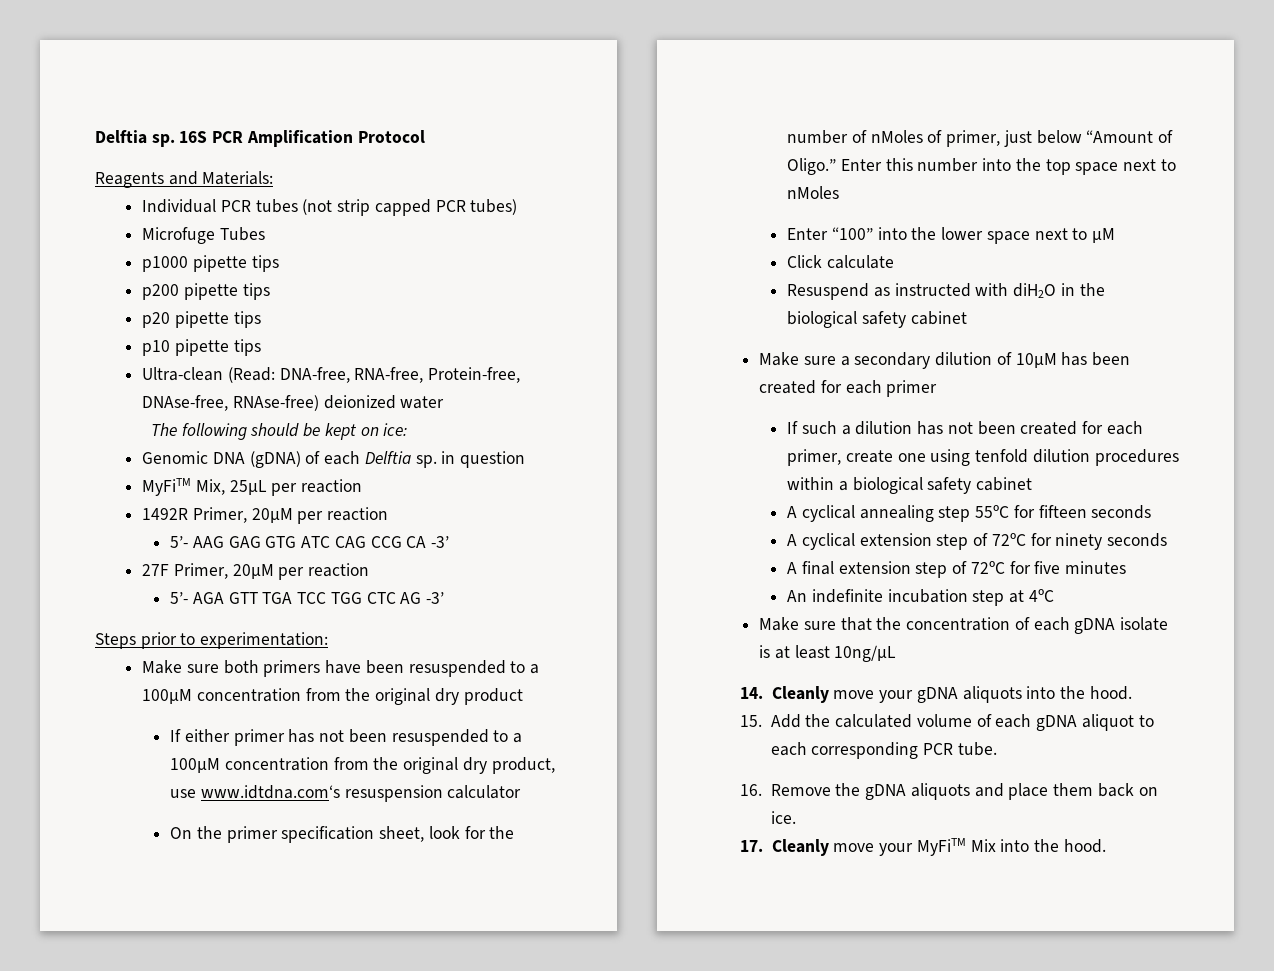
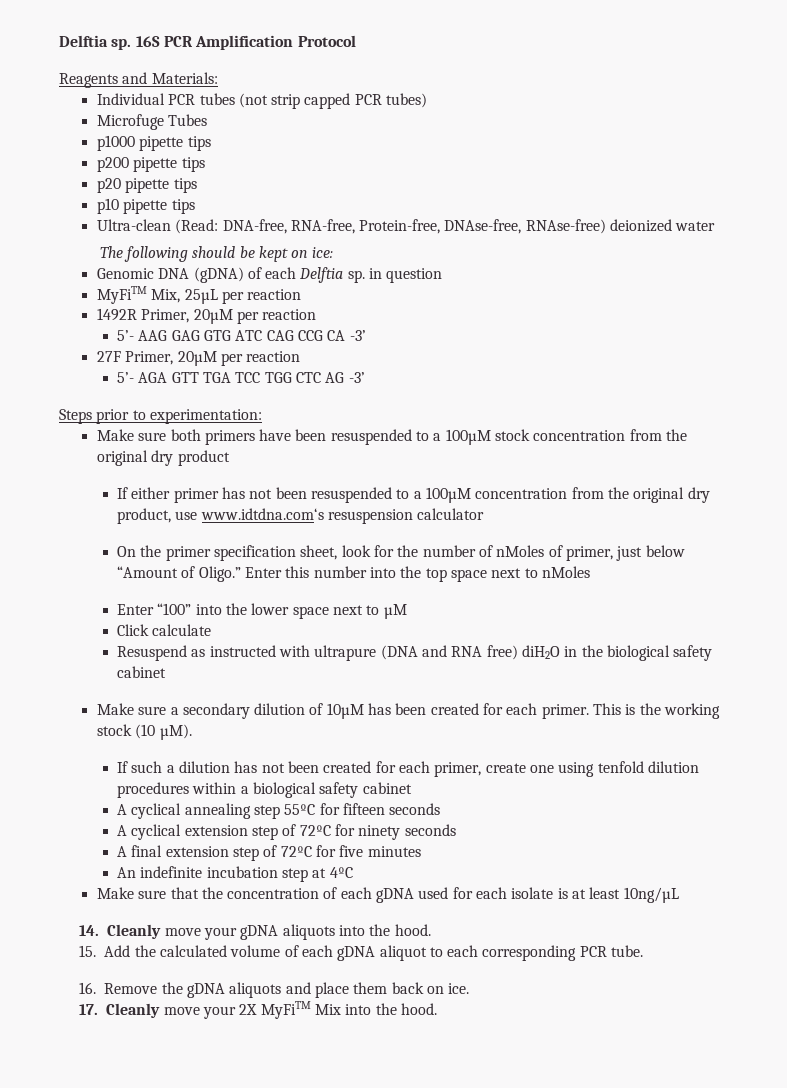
- Make sure both primers have been resuspended to a 100µM concentration from the original dry product
+ Make sure both primers have been resuspended to a 100µM stock concentration from the original dry product
- Resuspend as instructed with diH2O in the biological safety cabinet
+ Resuspend as instructed with ultrapure (DNA and RNA free) diH2O in the biological safety cabinet
- Make sure a secondary dilution of 10µM has been created for each primer
+ Make sure a secondary dilution of 10µM has been created for each primer. This is the working stock (10 µM).
- Make sure that the concentration of each gDNA isolate is at least 10ng/µL
+ Make sure that the concentration of each gDNA used for each isolate is at least 10ng/µL
- 17. Cleanly move your MyFiTM Mix into the hood.
+ 17. Cleanly move your 2X MyFiTM Mix into the hood.

